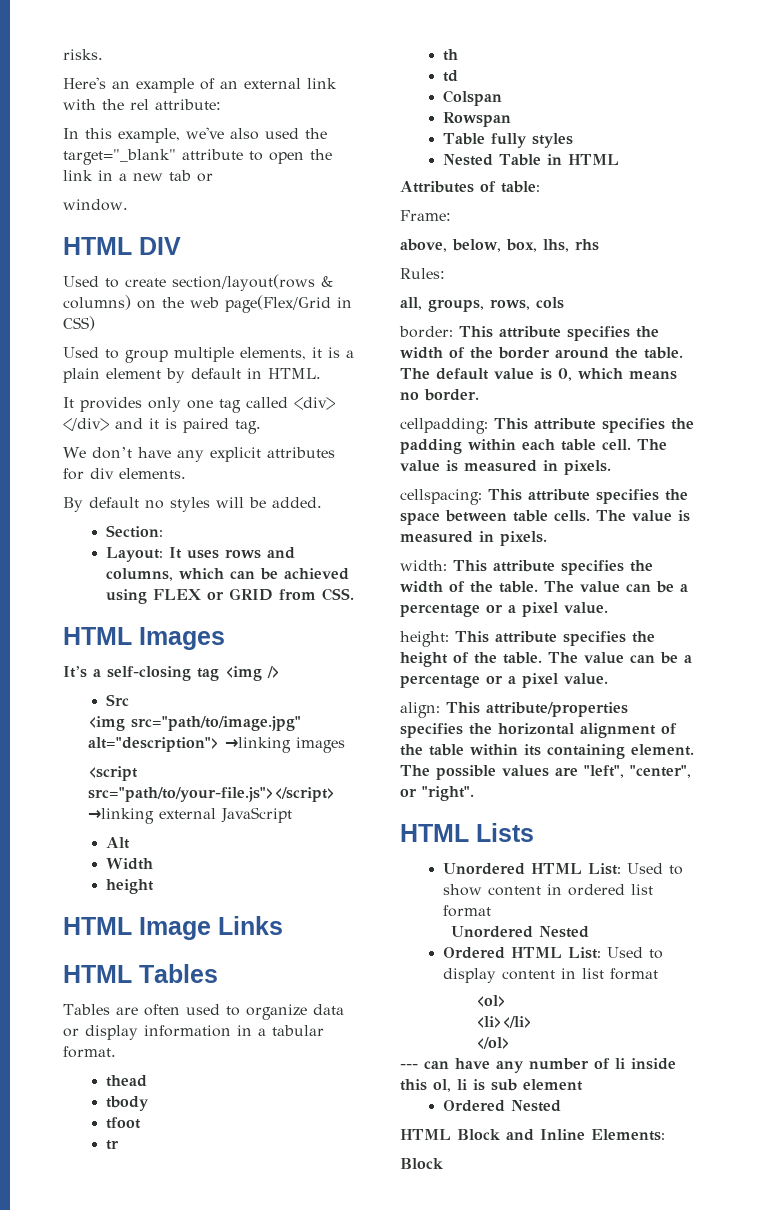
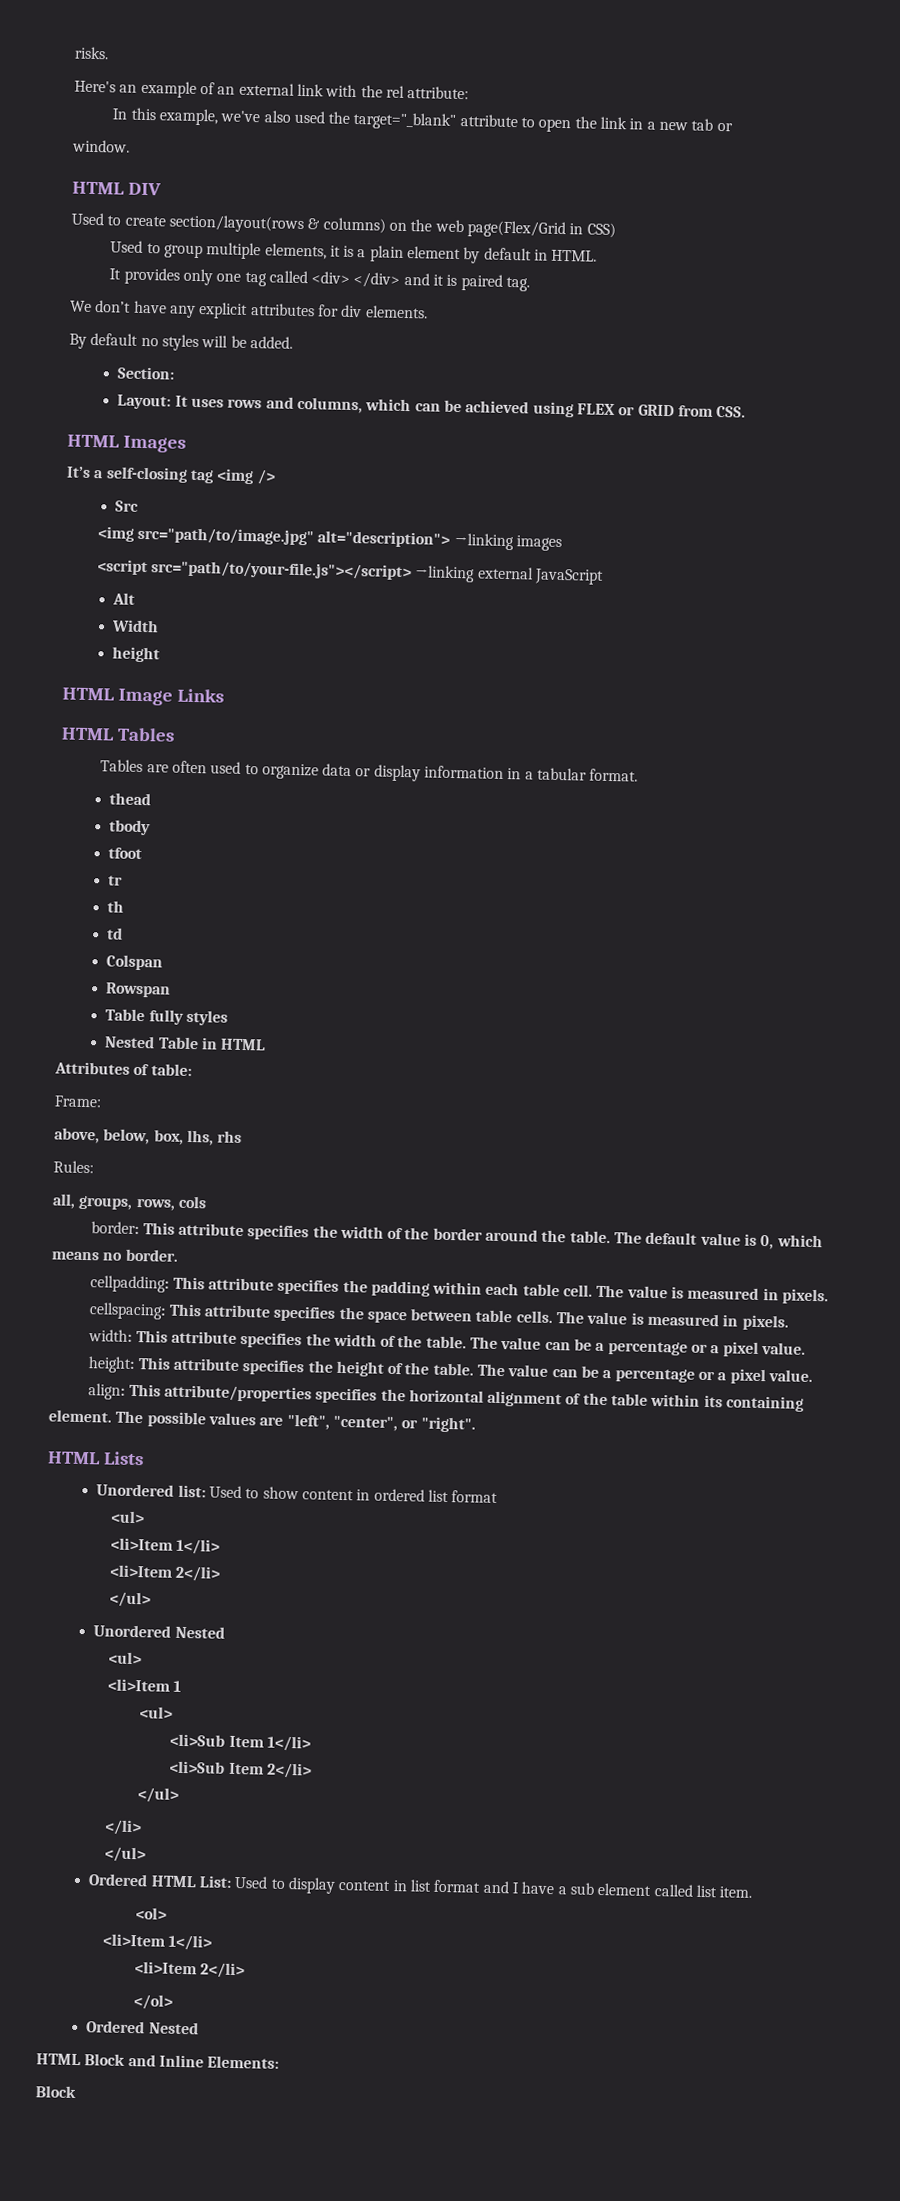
- Unordered HTML List: Used to show content in ordered list format
+ Unordered list: Used to show content in ordered list format
+ <ul>
+ <li>Item 1</li>
+ <li>Item 2</li>
+ </ul>
  Unordered Nested
+ <ul>
+ <li>Item 1
+ <ul>
+ <li>Sub Item 1</li>
+ <li>Sub Item 2</li>
+ </ul>
+ </li>
+ </ul>
- Ordered HTML List: Used to display content in list format
+ Ordered HTML List: Used to display content in list format and I have a sub element called list item.
  <ol>
- <li></li>
+ <li>Item 1</li>
+ <li>Item 2</li>
  </ol>
- --- can have any number of li inside this ol, li is sub element

